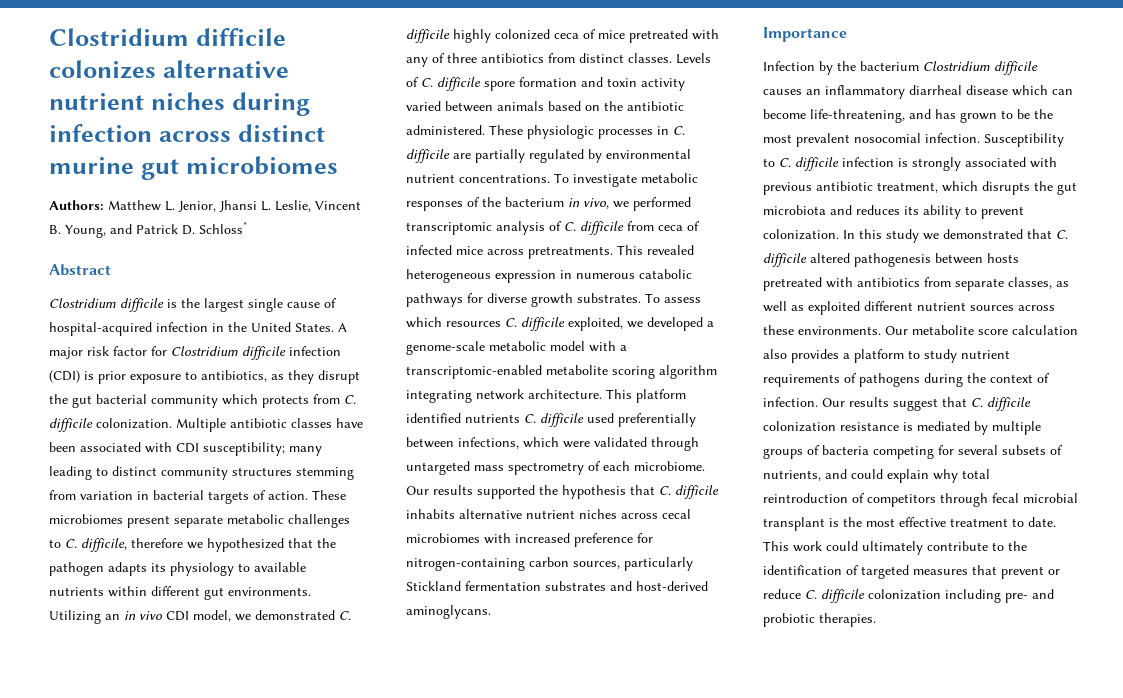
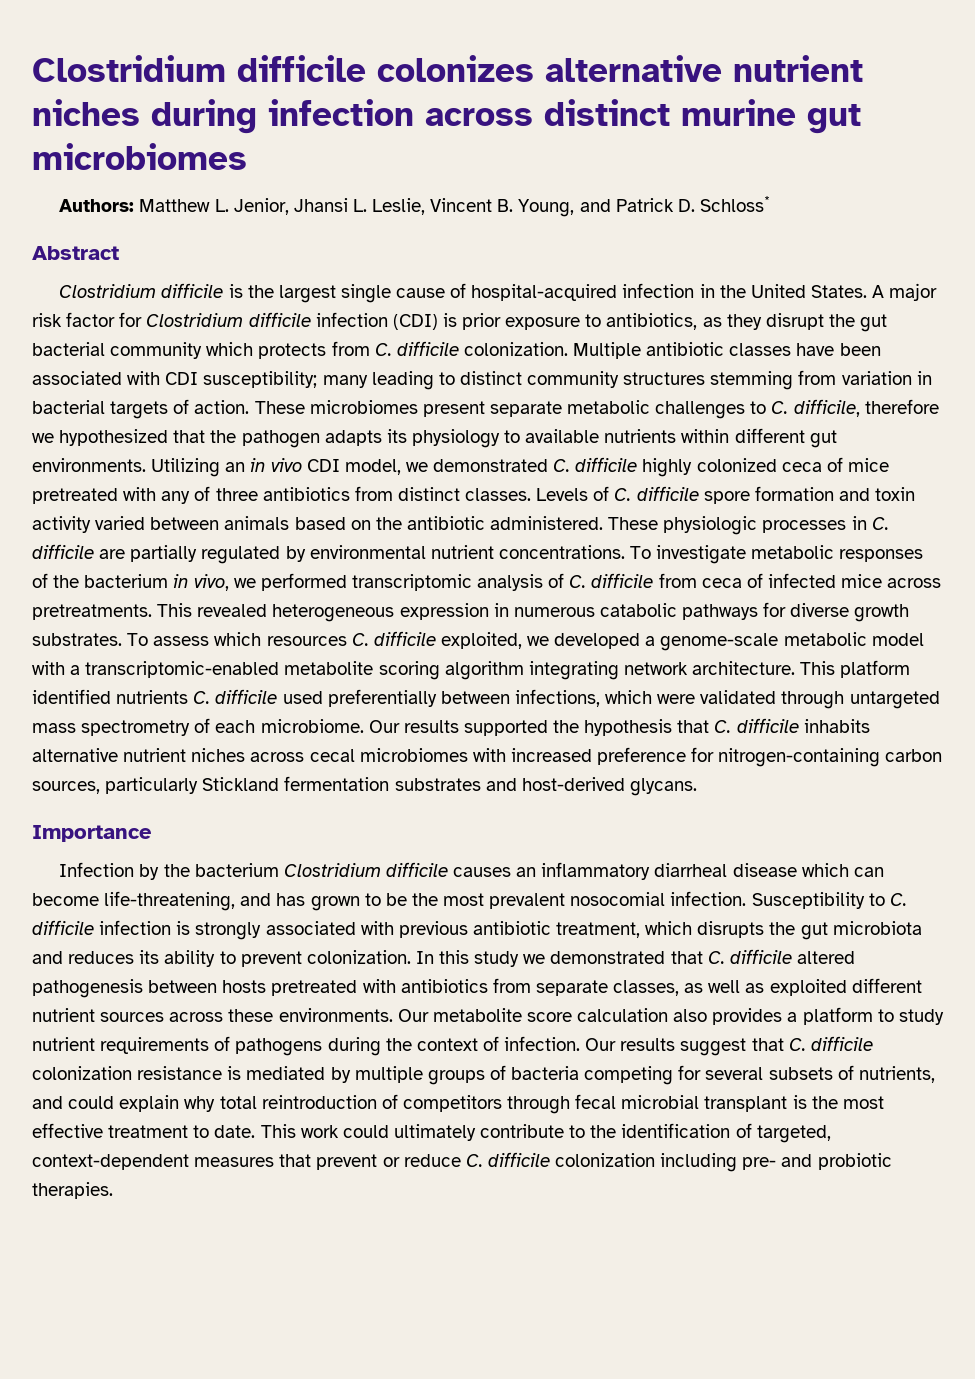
- Our results supported the hypothesis that C. difficile inhabits alternative nutrient niches across cecal microbiomes with increased preference for nitrogen-containing carbon sources, particularly Stickland fermentation substrates and host-derived aminoglycans.
+ Our results supported the hypothesis that C. difficile inhabits alternative nutrient niches across cecal microbiomes with increased preference for nitrogen-containing carbon sources, particularly Stickland fermentation substrates and host-derived glycans.
- This work could ultimately contribute to the identification of targeted measures that prevent or reduce C. difficile colonization including pre- and probiotic therapies.
+ This work could ultimately contribute to the identification of targeted, context-dependent measures that prevent or reduce C. difficile colonization including pre- and probiotic therapies.

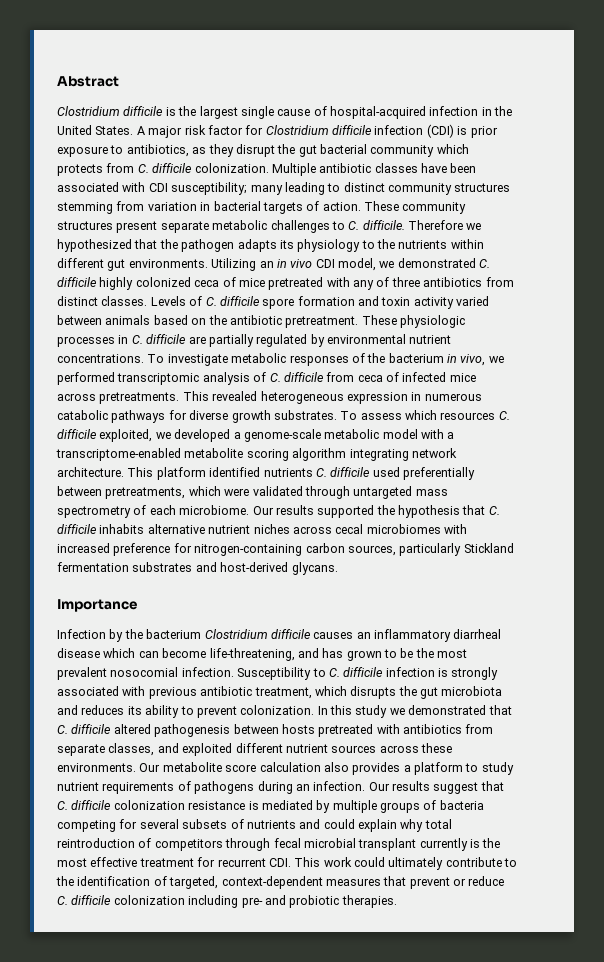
- Clostridium difficile colonizes alternative nutrient niches during infection across distinct murine gut microbiomes
- Authors: Matthew L. Jenior, Jhansi L. Leslie, Vincent B. Young, and Patrick D. Schloss*
- These microbiomes present separate metabolic challenges to C. difficile, therefore we hypothesized that the pathogen adapts its physiology to available nutrients within different gut environments.
+ These community structures present separate metabolic challenges to C. difficile. Therefore we hypothesized that the pathogen adapts its physiology to the nutrients within different gut environments.
- Levels of C. difficile spore formation and toxin activity varied between animals based on the antibiotic administered.
+ Levels of C. difficile spore formation and toxin activity varied between animals based on the antibiotic pretreatment.
- To assess which resources C. difficile exploited, we developed a genome-scale metabolic model with a transcriptomic-enabled metabolite scoring algorithm integrating network architecture.
+ To assess which resources C. difficile exploited, we developed a genome-scale metabolic model with a transcriptome-enabled metabolite scoring algorithm integrating network architecture.
- This platform identified nutrients C. difficile used preferentially between infections, which were validated through untargeted mass spectrometry of each microbiome.
+ This platform identified nutrients C. difficile used preferentially between pretreatments, which were validated through untargeted mass spectrometry of each microbiome.
- In this study we demonstrated that C. difficile altered pathogenesis between hosts pretreated with antibiotics from separate classes, as well as exploited different nutrient sources across these environments.
+ In this study we demonstrated that C. difficile altered pathogenesis between hosts pretreated with antibiotics from separate classes, and exploited different nutrient sources across these environments.
- Our metabolite score calculation also provides a platform to study nutrient requirements of pathogens during the context of infection.
+ Our metabolite score calculation also provides a platform to study nutrient requirements of pathogens during an infection.
- Our results suggest that C. difficile colonization resistance is mediated by multiple groups of bacteria competing for several subsets of nutrients, and could explain why total reintroduction of competitors through fecal microbial transplant is the most effective treatment to date. This work could ultimately contribute to the identification of targeted, context-dependent measures that prevent or reduce C. difficile colonization including pre- and probiotic therapies.
+ Our results suggest that C. difficile colonization resistance is mediated by multiple groups of bacteria competing for several subsets of nutrients and could explain why total reintroduction of competitors through fecal microbial transplant currently is the most effective treatment for recurrent CDI. This work could ultimately contribute to the identification of targeted, context-dependent measures that prevent or reduce C. difficile colonization including pre- and probiotic therapies.

